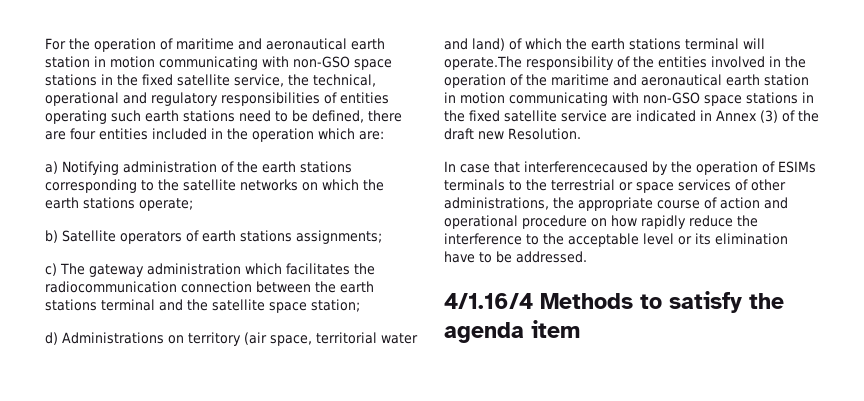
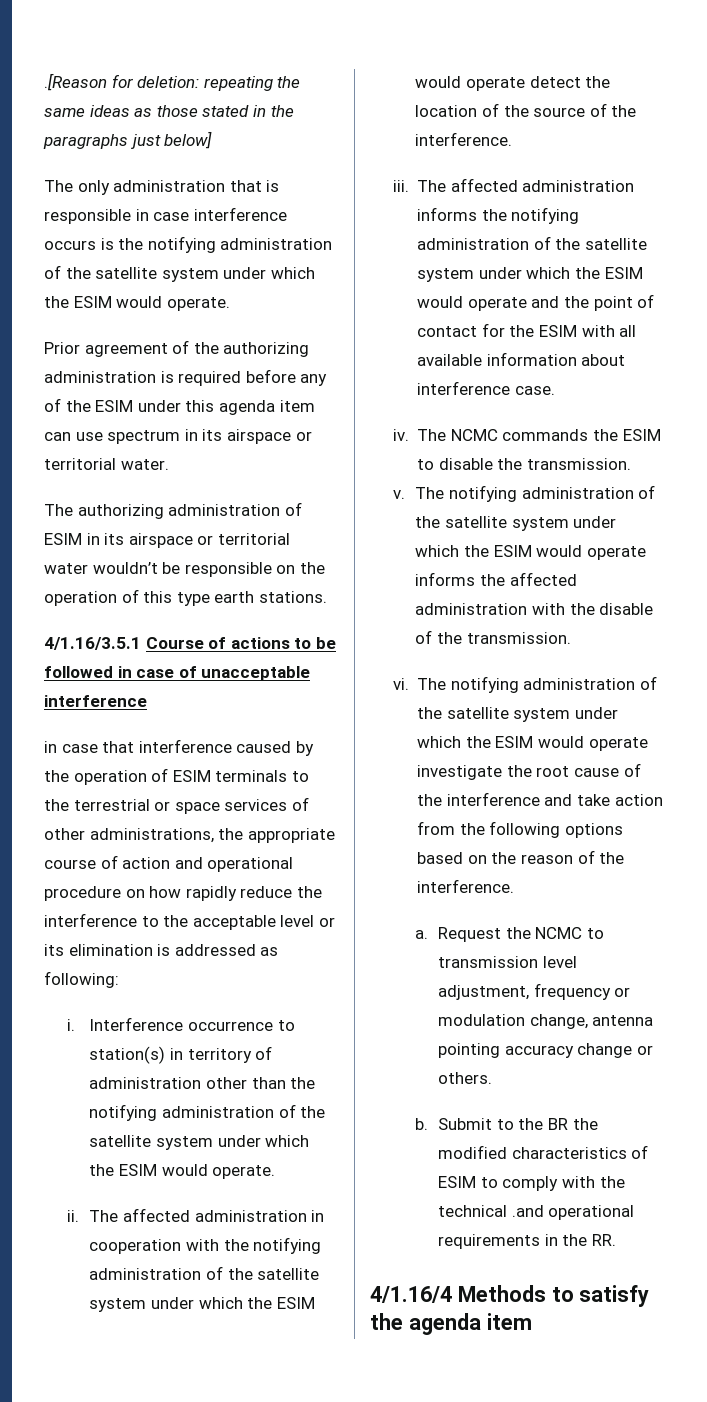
- For the operation of maritime and aeronautical earth station in motion communicating with non-GSO space stations in the fixed satellite service, the technical, operational and regulatory responsibilities of entities operating such earth stations need to be defined, there are four entities included in the operation which are:
- a) Notifying administration of the earth stations corresponding to the satellite networks on which the earth stations operate;
- b) Satellite operators of earth stations assignments;
- c) The gateway administration which facilitates the radiocommunication connection between the earth stations terminal and the satellite space station;
- d) Administrations on territory (air space, territorial water and land) of which the earth stations terminal will operate.The responsibility of the entities involved in the operation of the maritime and aeronautical earth station in motion communicating with non-GSO space stations in the fixed satellite service are indicated in Annex (3) of the draft new Resolution.
- In case that interferencecaused by the operation of ESIMs terminals to the terrestrial or space services of other administrations, the appropriate course of action and operational procedure on how rapidly reduce the interference to the acceptable level or its elimination have to be addressed.
+ .[Reason for deletion: repeating the same ideas as those stated in the paragraphs just below]
+ The only administration that is responsible in case interference occurs is the notifying administration of the satellite system under which the ESIM would operate.
+ Prior agreement of the authorizing administration is required before any of the ESIM under this agenda item can use spectrum in its airspace or territorial water.
+ The authorizing administration of ESIM in its airspace or territorial water wouldn’t be responsible on the operation of this type earth stations.
+ 4/1.16/3.5.1 Course of actions to be followed in case of unacceptable interference
+ in case that interference caused by the operation of ESIM terminals to the terrestrial or space services of other administrations, the appropriate course of action and operational procedure on how rapidly reduce the interference to the acceptable level or its elimination is addressed as following:
+ i. Interference occurrence to station(s) in territory of administration other than the notifying administration of the satellite system under which the ESIM would operate.
+ ii. The affected administration in cooperation with the notifying administration of the satellite system under which the ESIM would operate detect the location of the source of the interference.
+ iii. The affected administration informs the notifying administration of the satellite system under which the ESIM would operate and the point of contact for the ESIM with all available information about interference case.
+ iv. The NCMC commands the ESIM to disable the transmission.
+ v. The notifying administration of the satellite system under which the ESIM would operate informs the affected administration with the disable of the transmission.
+ vi. The notifying administration of the satellite system under which the ESIM would operate investigate the root cause of the interference and take action from the following options based on the reason of the interference.
+ a. Request the NCMC to transmission level adjustment, frequency or modulation change, antenna pointing accuracy change or others.
+ b. Submit to the BR the modified characteristics of ESIM to comply with the technical .and operational requirements in the RR.

